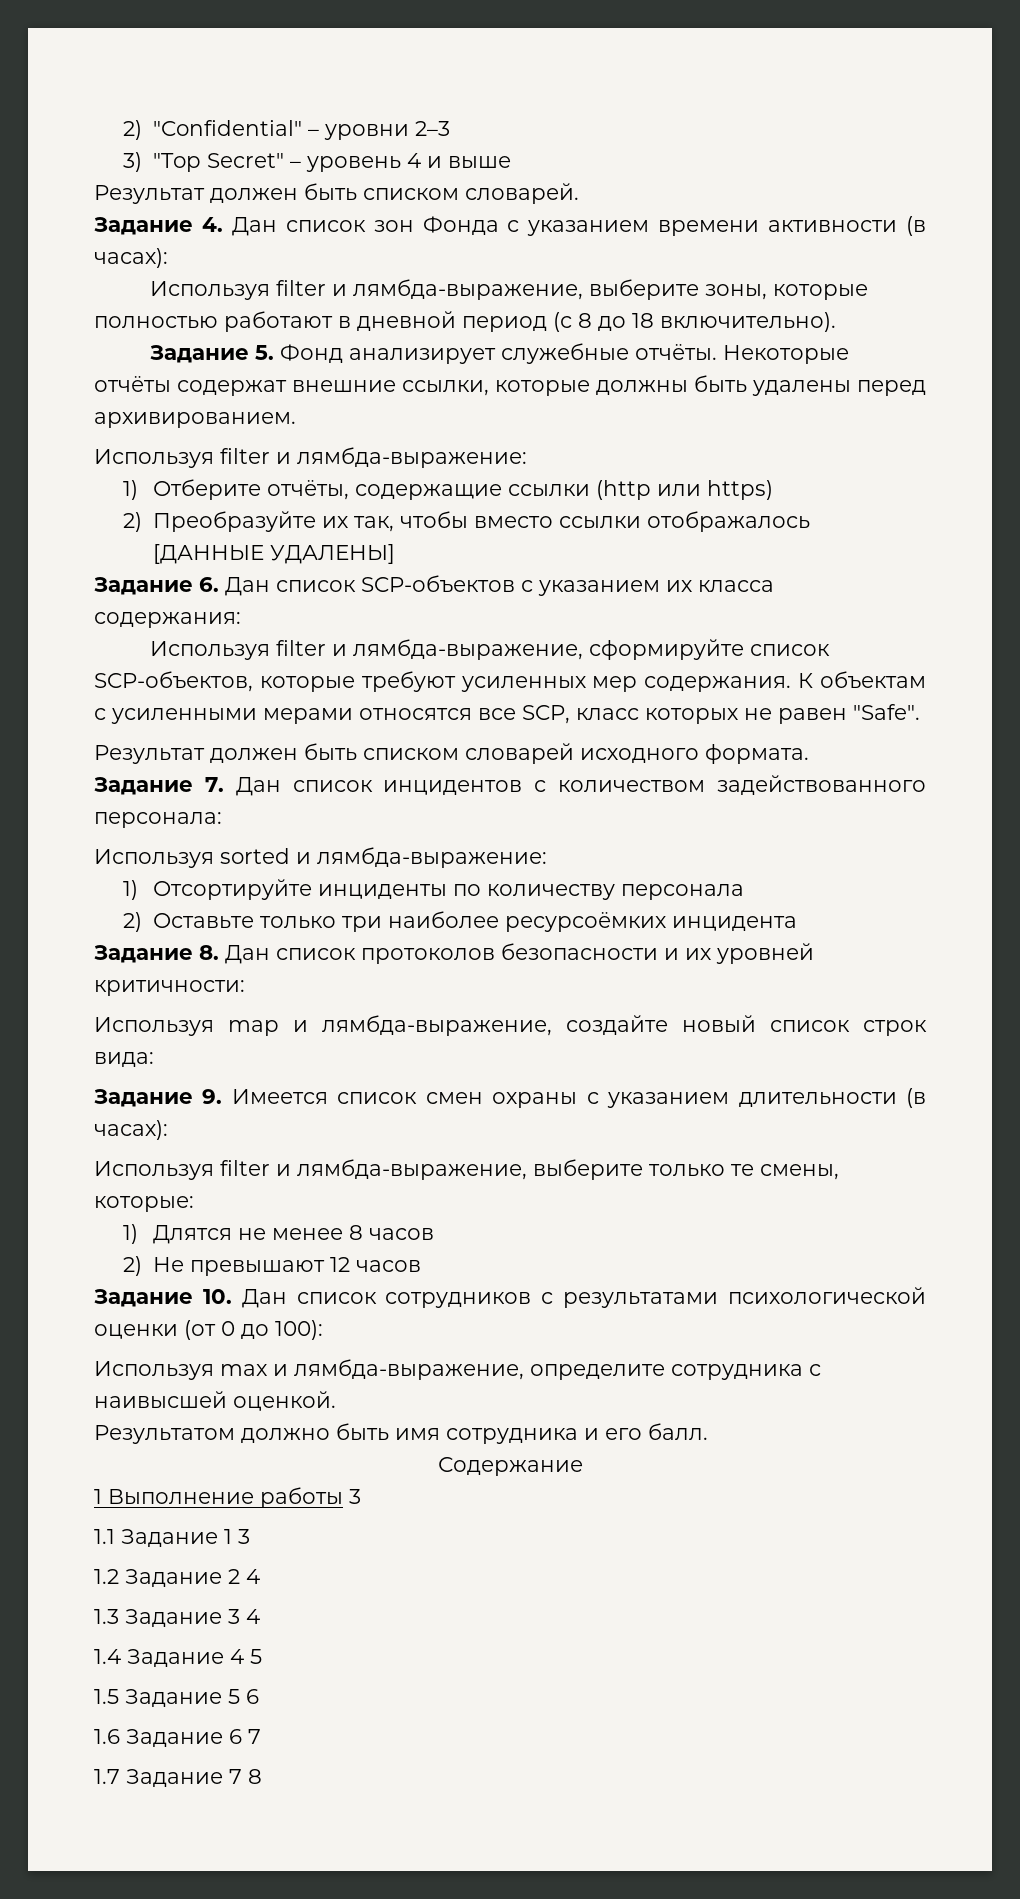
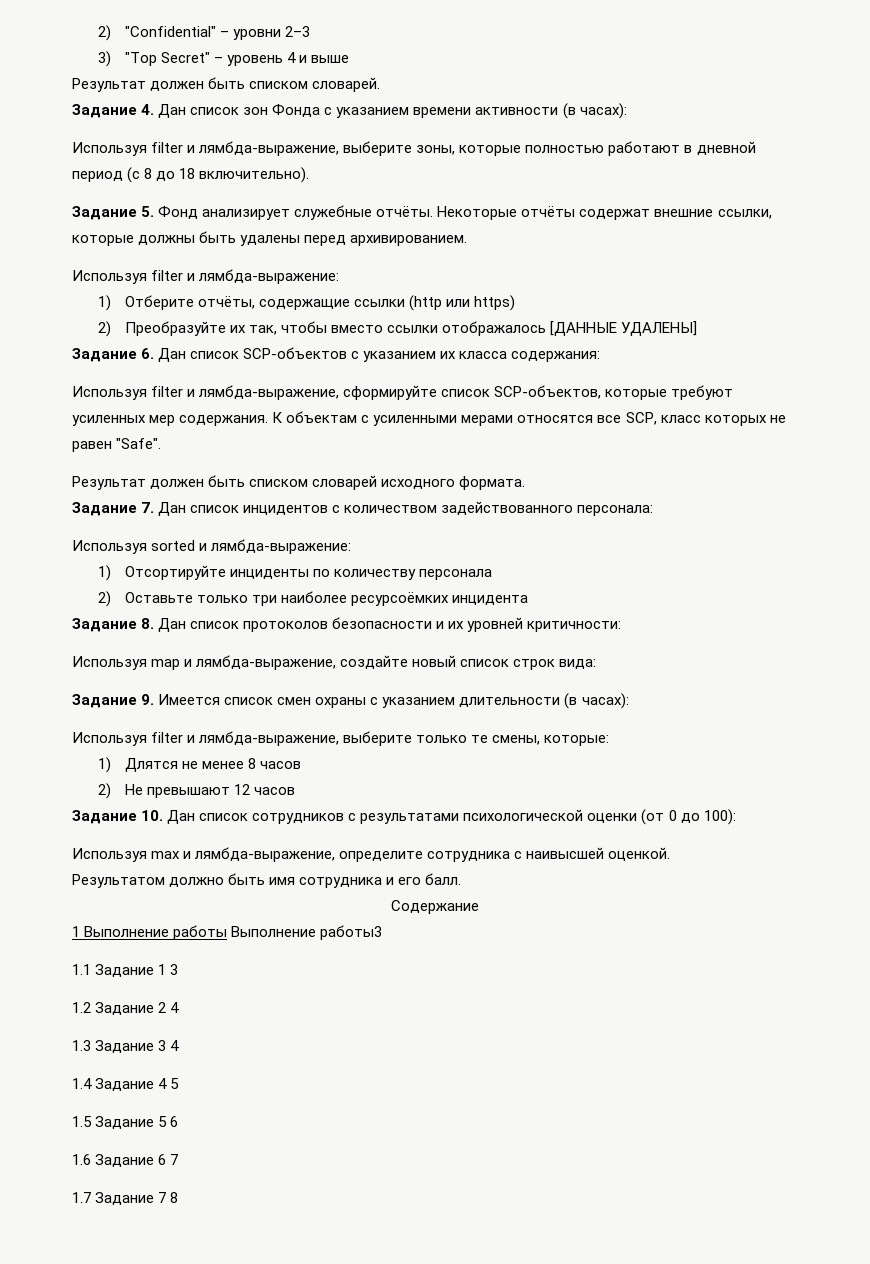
- 1 Выполнение работы 3
+ 1 Выполнение работы Выполнение работы3

